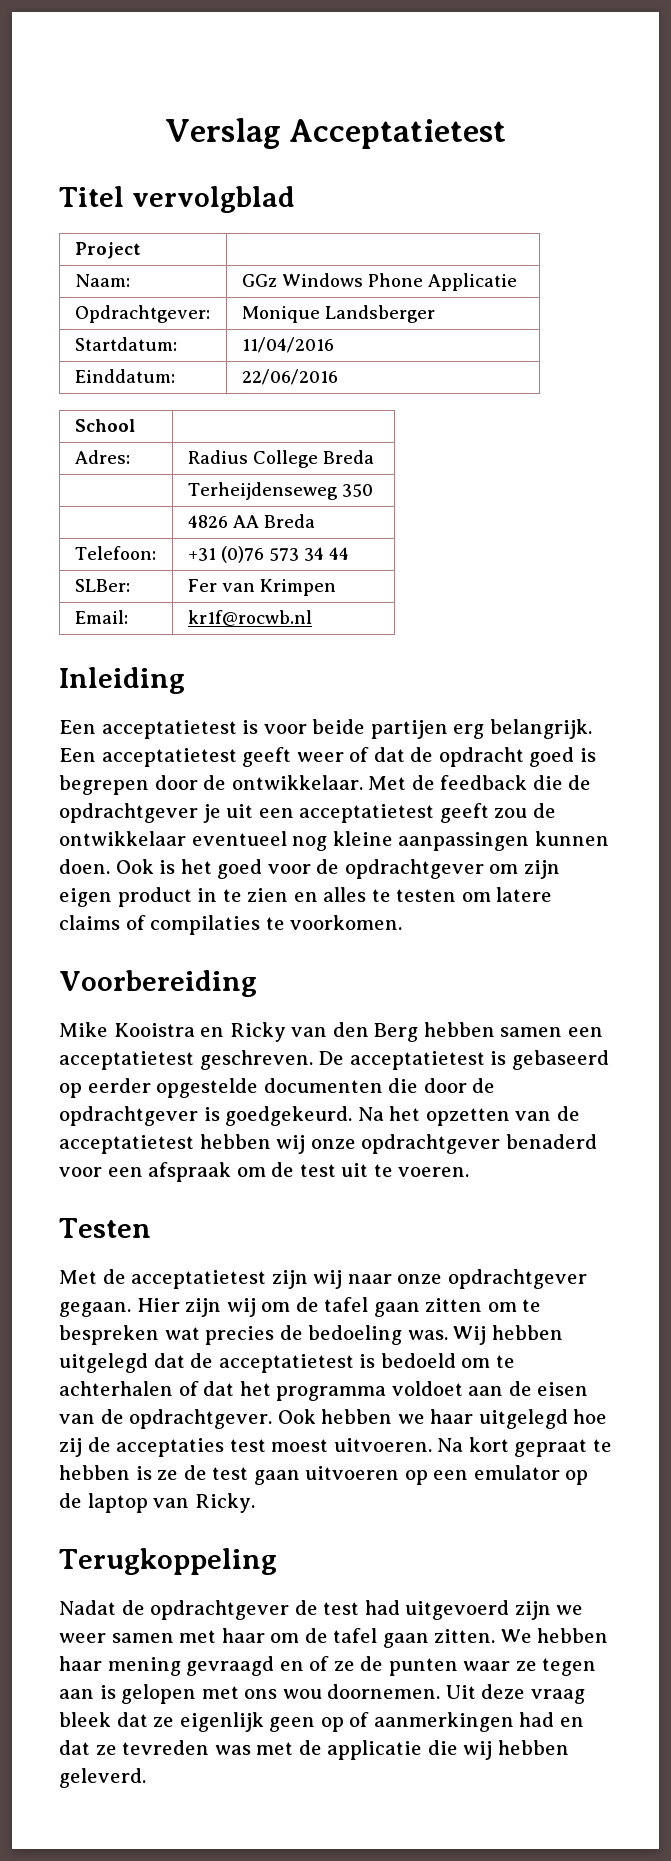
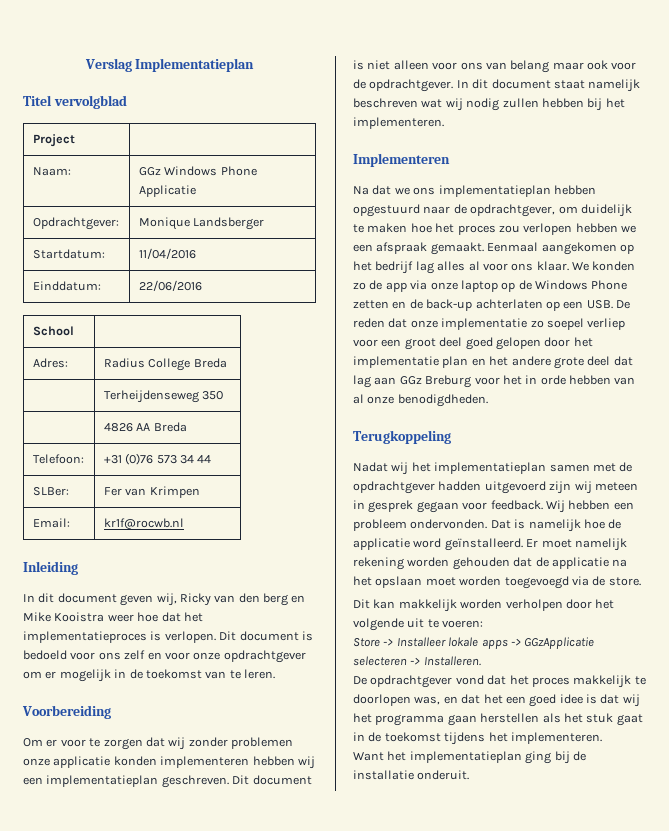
- Verslag Acceptatietest
+ Verslag Implementatieplan
- Een acceptatietest is voor beide partijen erg belangrijk. Een acceptatietest geeft weer of dat de opdracht goed is begrepen door de ontwikkelaar. Met de feedback die de opdrachtgever je uit een acceptatietest geeft zou de ontwikkelaar eventueel nog kleine aanpassingen kunnen doen. Ook is het goed voor de opdrachtgever om zijn eigen product in te zien en alles te testen om latere claims of compilaties te voorkomen.
+ In dit document geven wij, Ricky van den berg en Mike Kooistra weer hoe dat het implementatieproces is verlopen. Dit document is bedoeld voor ons zelf en voor onze opdrachtgever om er mogelijk in de toekomst van te leren.
  Voorbereiding
- Mike Kooistra en Ricky van den Berg hebben samen een acceptatietest geschreven. De acceptatietest is gebaseerd op eerder opgestelde documenten die door de opdrachtgever is goedgekeurd. Na het opzetten van de acceptatietest hebben wij onze opdrachtgever benaderd voor een afspraak om de test uit te voeren.
- Testen
- Met de acceptatietest zijn wij naar onze opdrachtgever gegaan. Hier zijn wij om de tafel gaan zitten om te bespreken wat precies de bedoeling was. Wij hebben uitgelegd dat de acceptatietest is bedoeld om te achterhalen of dat het programma voldoet aan de eisen van de opdrachtgever. Ook hebben we haar uitgelegd hoe zij de acceptaties test moest uitvoeren. Na kort gepraat te hebben is ze de test gaan uitvoeren op een emulator op de laptop van Ricky.
+ Om er voor te zorgen dat wij zonder problemen onze applicatie konden implementeren hebben wij een implementatieplan geschreven. Dit document is niet alleen voor ons van belang maar ook voor de opdrachtgever. In dit document staat namelijk beschreven wat wij nodig zullen hebben bij het implementeren.
+ Implementeren
+ Na dat we ons implementatieplan hebben opgestuurd naar de opdrachtgever, om duidelijk te maken hoe het proces zou verlopen hebben we een afspraak gemaakt. Eenmaal aangekomen op het bedrijf lag alles al voor ons klaar. We konden zo de app via onze laptop op de Windows Phone zetten en de back-up achterlaten op een USB. De reden dat onze implementatie zo soepel verliep voor een groot deel goed gelopen door het implementatie plan en het andere grote deel dat lag aan GGz Breburg voor het in orde hebben van al onze benodigdheden.
  Terugkoppeling
- Nadat de opdrachtgever de test had uitgevoerd zijn we weer samen met haar om de tafel gaan zitten. We hebben haar mening gevraagd en of ze de punten waar ze tegen aan is gelopen met ons wou doornemen. Uit deze vraag bleek dat ze eigenlijk geen op of aanmerkingen had en dat ze tevreden was met de applicatie die wij hebben geleverd.
+ Nadat wij het implementatieplan samen met de opdrachtgever hadden uitgevoerd zijn wij meteen in gesprek gegaan voor feedback. Wij hebben een probleem ondervonden. Dat is namelijk hoe de applicatie word geïnstalleerd. Er moet namelijk rekening worden gehouden dat de applicatie na het opslaan moet worden toegevoegd via de store.
+ Dit kan makkelijk worden verholpen door het volgende uit te voeren:
+ Store -> Installeer lokale apps -> GGzApplicatie selecteren -> Installeren.
+ De opdrachtgever vond dat het proces makkelijk te doorlopen was, en dat het een goed idee is dat wij het programma gaan herstellen als het stuk gaat in de toekomst tijdens het implementeren.
+ Want het implementatieplan ging bij de installatie onderuit.

